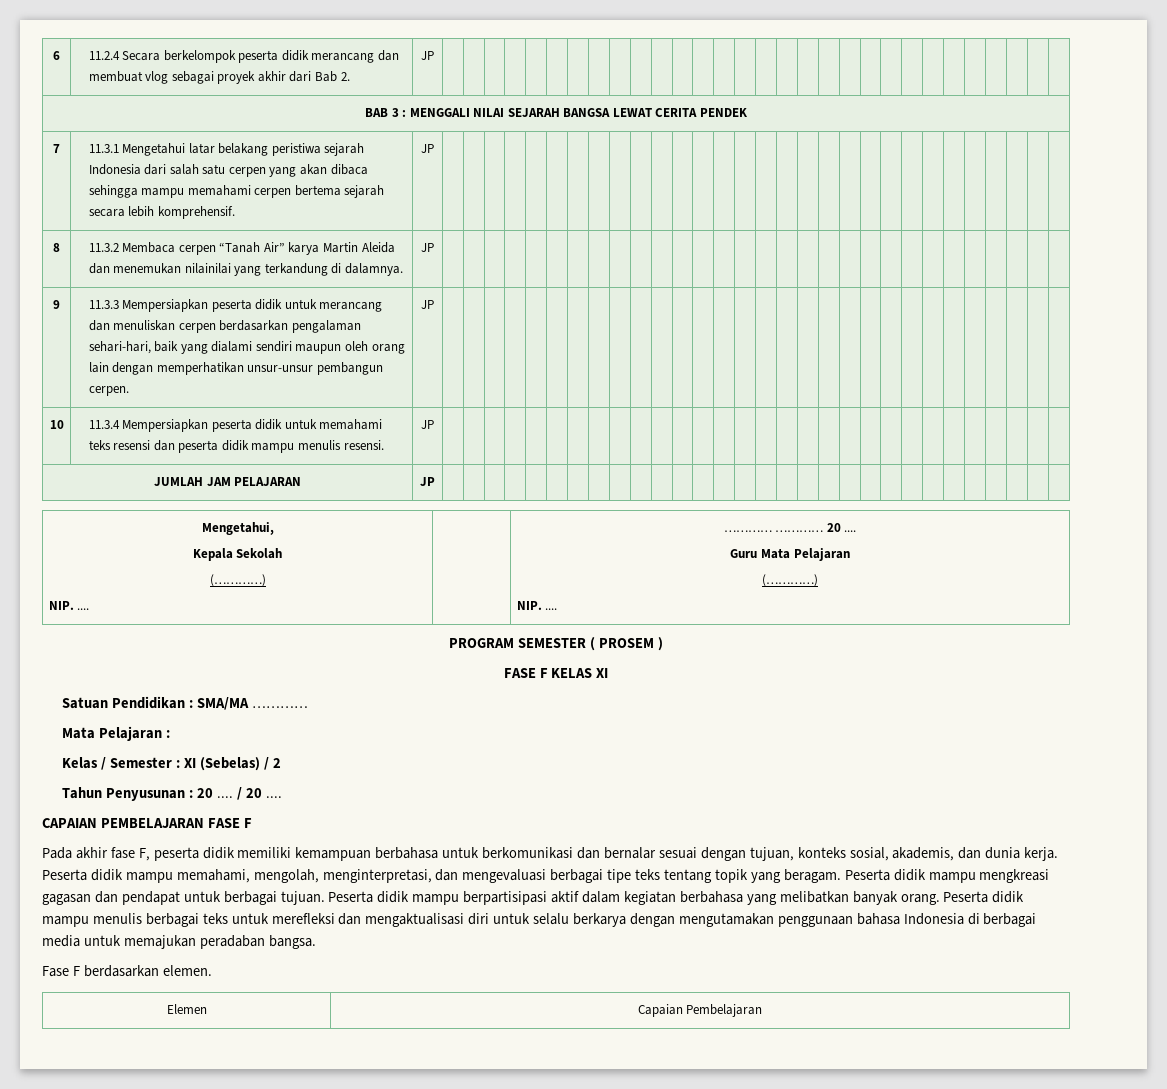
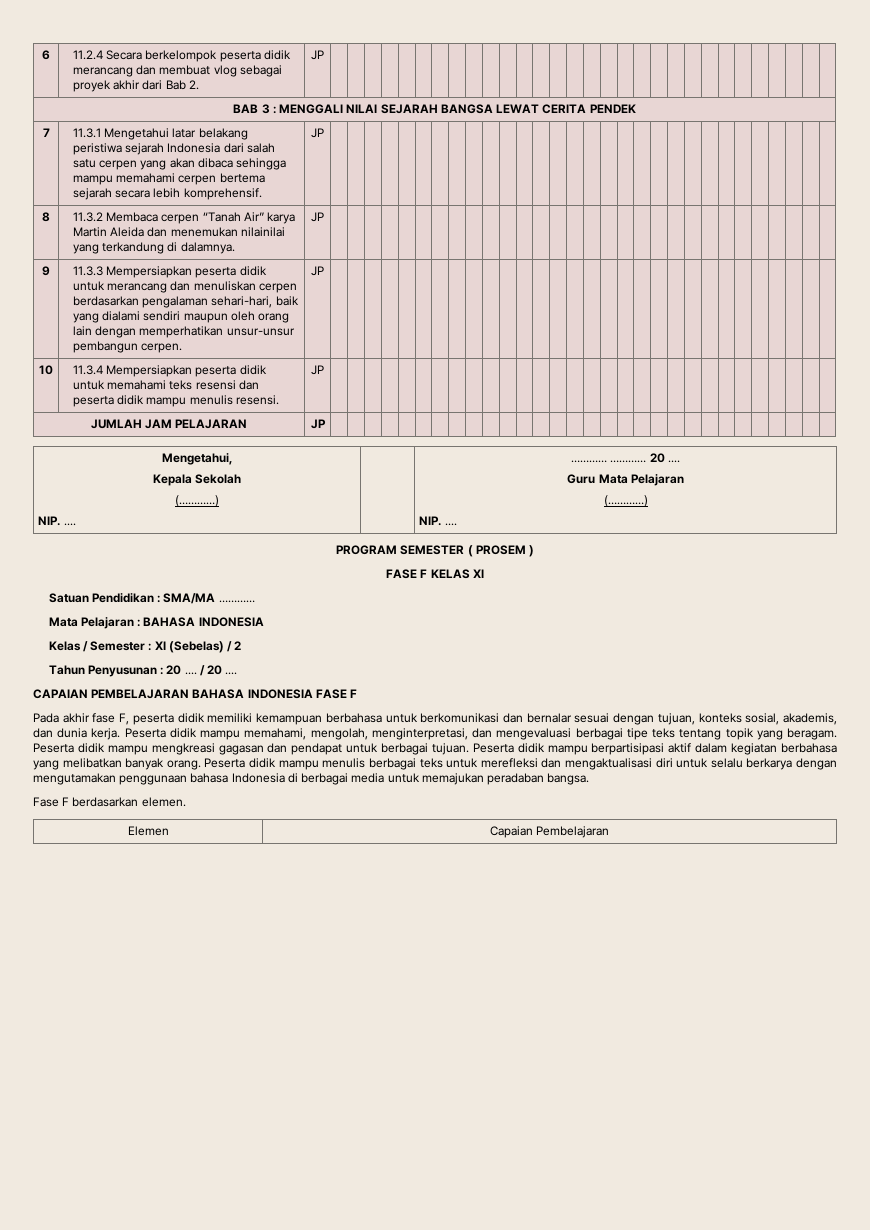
- Mata Pelajaran :
+ Mata Pelajaran : BAHASA INDONESIA
- CAPAIAN PEMBELAJARAN FASE F
+ CAPAIAN PEMBELAJARAN BAHASA INDONESIA FASE F

